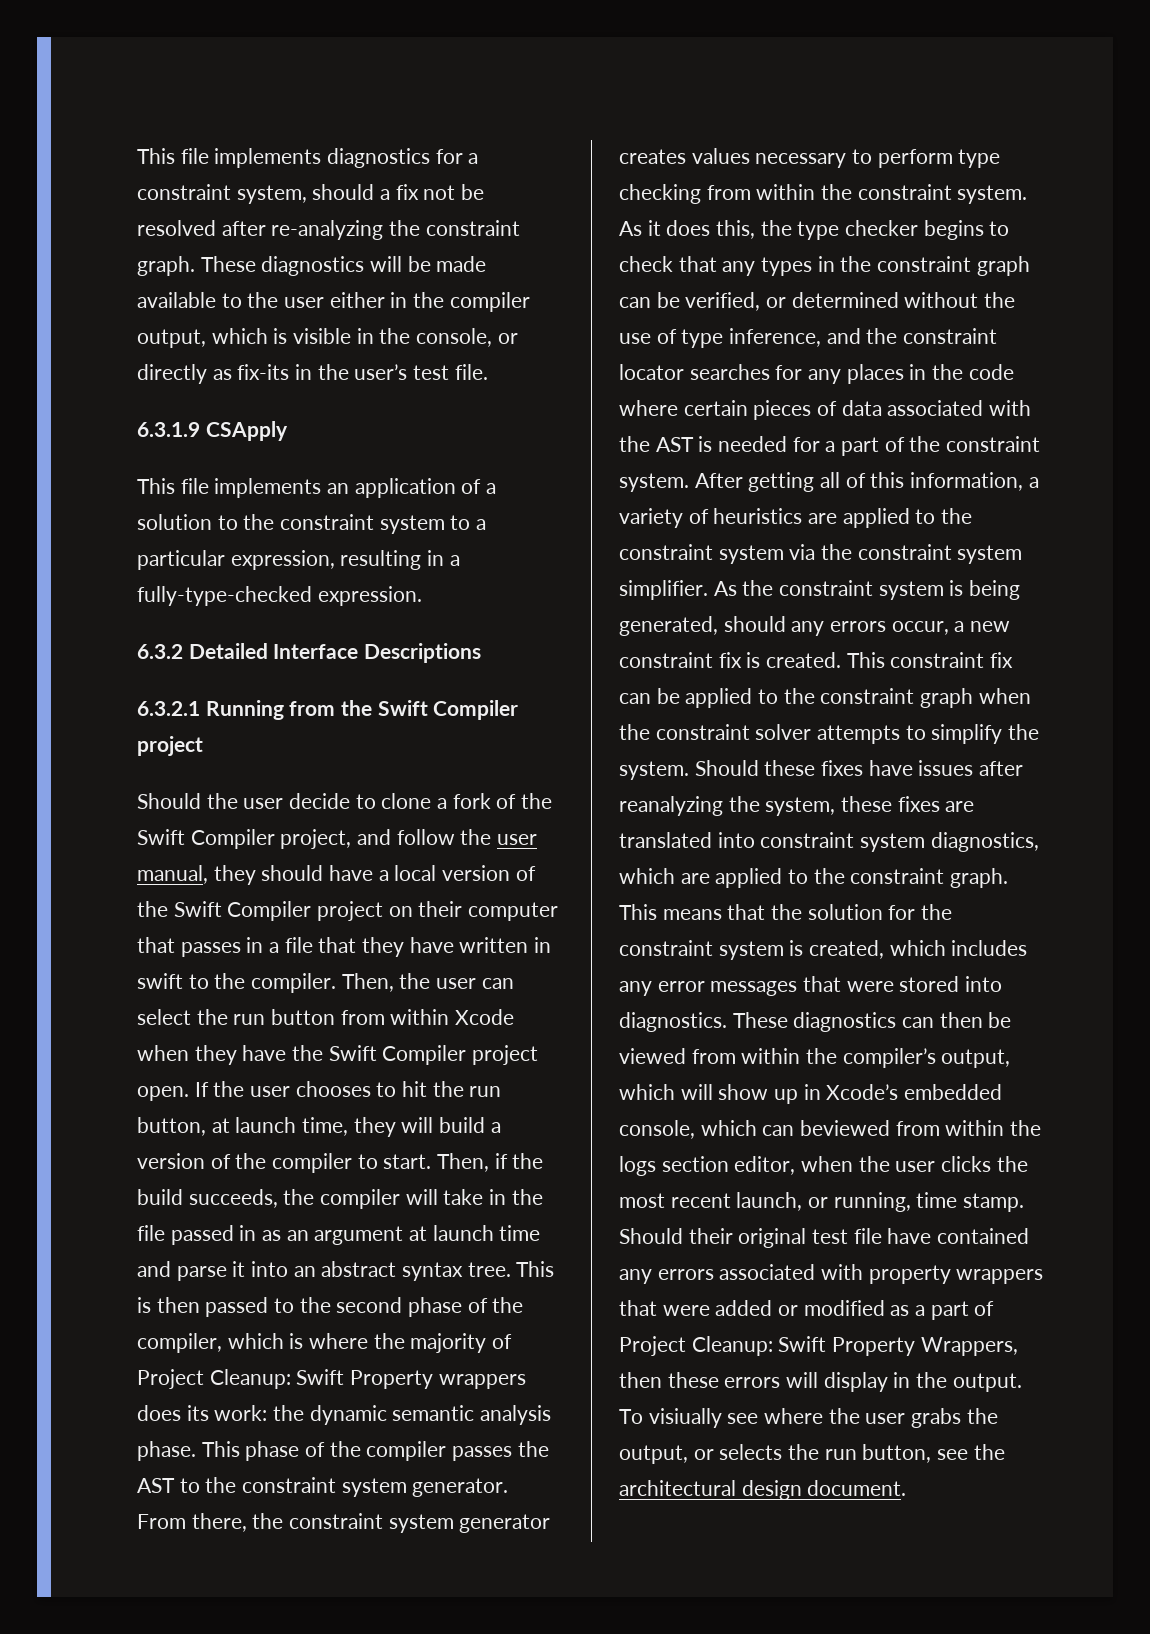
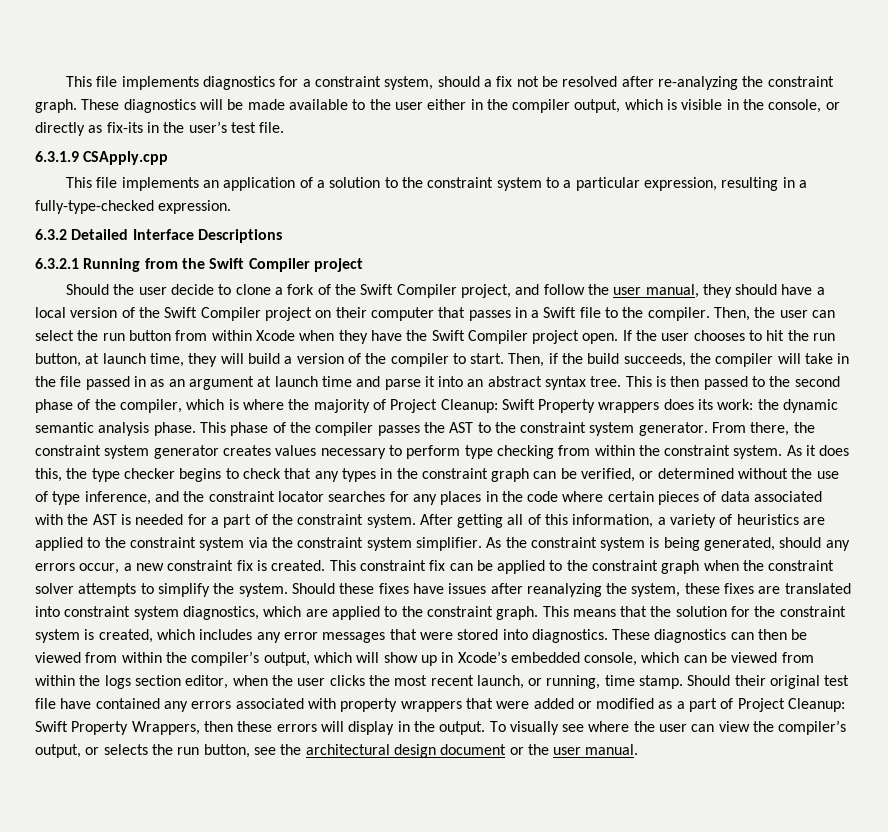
- 6.3.1.9 CSApply
+ 6.3.1.9 CSApply.cpp
- Should the user decide to clone a fork of the Swift Compiler project, and follow the user manual, they should have a local version of the Swift Compiler project on their computer that passes in a file that they have written in swift to the compiler.
+ Should the user decide to clone a fork of the Swift Compiler project, and follow the user manual, they should have a local version of the Swift Compiler project on their computer that passes in a Swift file to the compiler.
- These diagnostics can then be viewed from within the compiler’s output, which will show up in Xcode’s embedded console, which can beviewed from within the logs section editor, when the user clicks the most recent launch, or running, time stamp.
+ These diagnostics can then be viewed from within the compiler’s output, which will show up in Xcode’s embedded console, which can be viewed from within the logs section editor, when the user clicks the most recent launch, or running, time stamp.
- To visiually see where the user grabs the output, or selects the run button, see the architectural design document.
+ To visually see where the user can view the compiler’s output, or selects the run button, see the architectural design document or the user manual.

